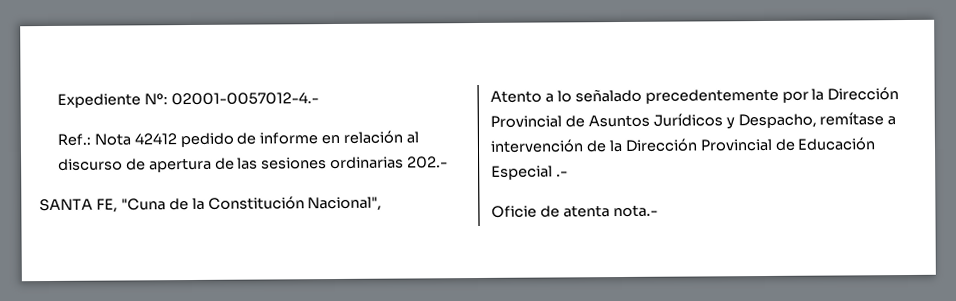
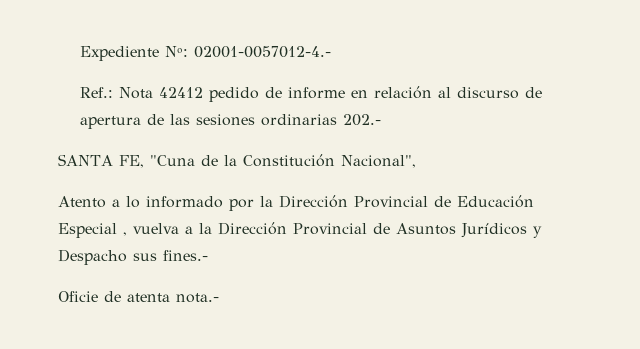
- Atento a lo señalado precedentemente por la Dirección Provincial de Asuntos Jurídicos y Despacho, remítase a intervención de la Dirección Provincial de Educación Especial .-
+ Atento a lo informado por la Dirección Provincial de Educación Especial , vuelva a la Dirección Provincial de Asuntos Jurídicos y Despacho sus fines.-

